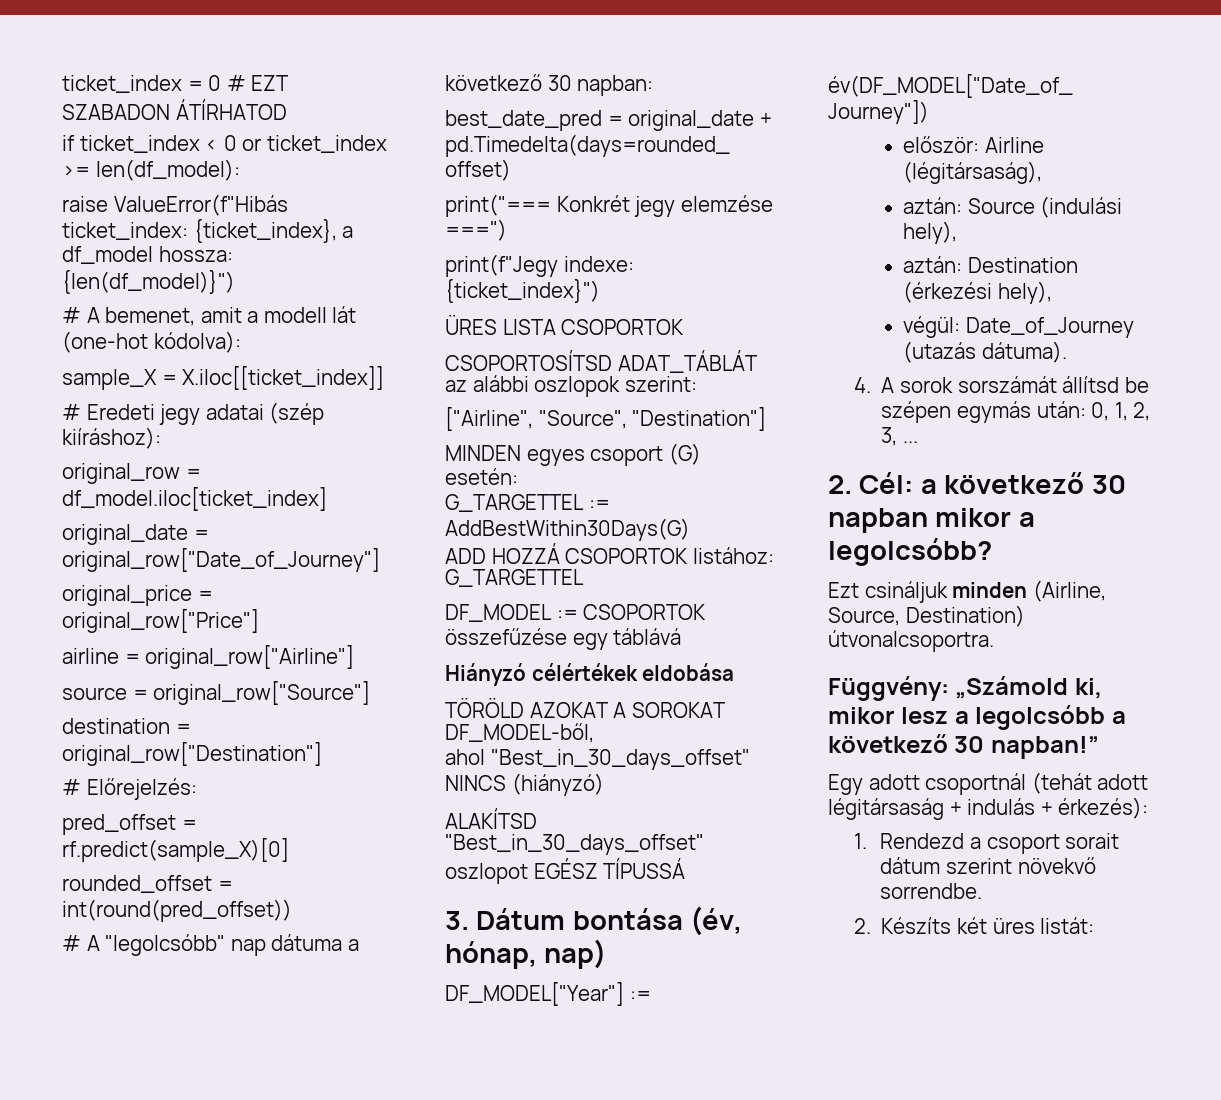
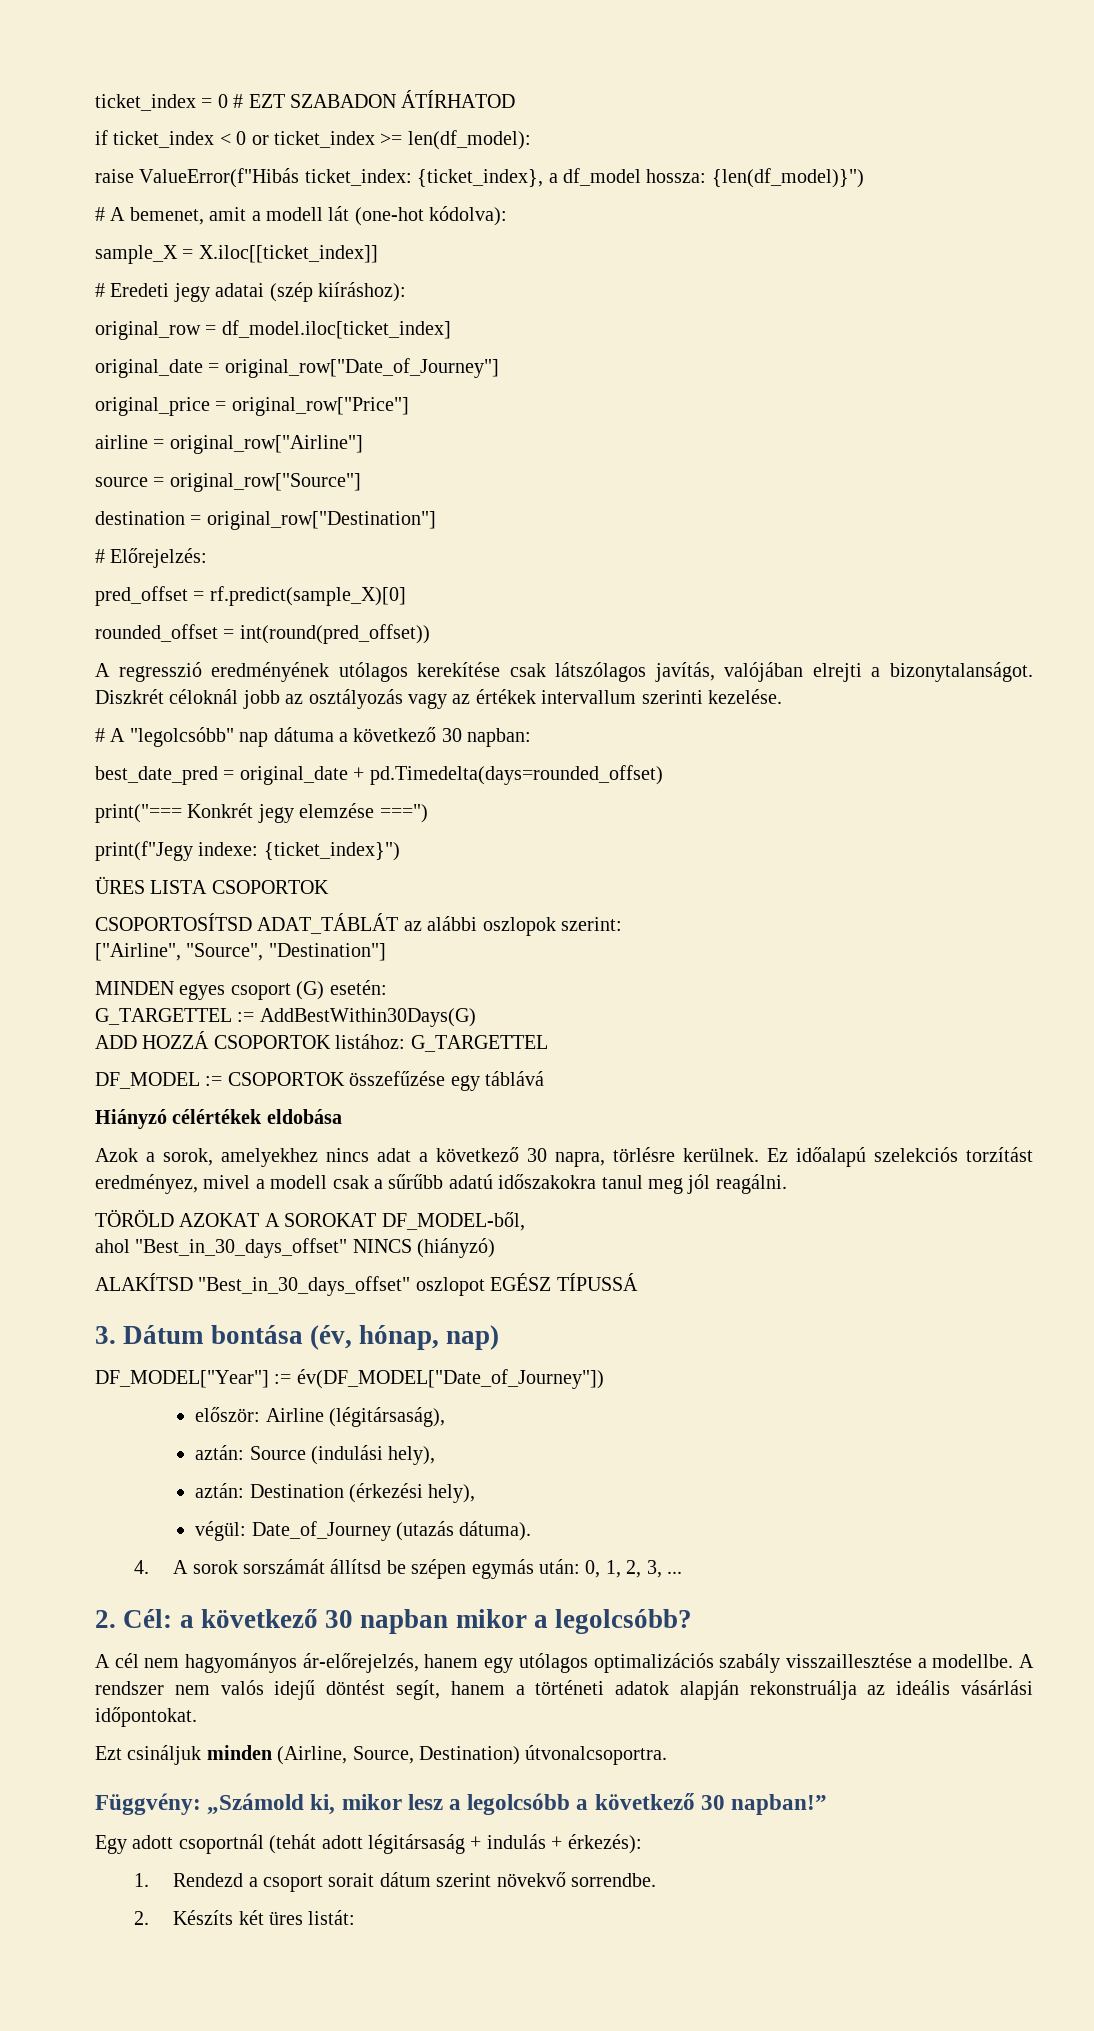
+ A regresszió eredményének utólagos kerekítése csak látszólagos javítás, valójában elrejti a bizonytalanságot. Diszkrét céloknál jobb az osztályozás vagy az értékek intervallum szerinti kezelése.
+ Azok a sorok, amelyekhez nincs adat a következő 30 napra, törlésre kerülnek. Ez időalapú szelekciós torzítást eredményez, mivel a modell csak a sűrűbb adatú időszakokra tanul meg jól reagálni.
+ A cél nem hagyományos ár-előrejelzés, hanem egy utólagos optimalizációs szabály visszaillesztése a modellbe. A rendszer nem valós idejű döntést segít, hanem a történeti adatok alapján rekonstruálja az ideális vásárlási időpontokat.

